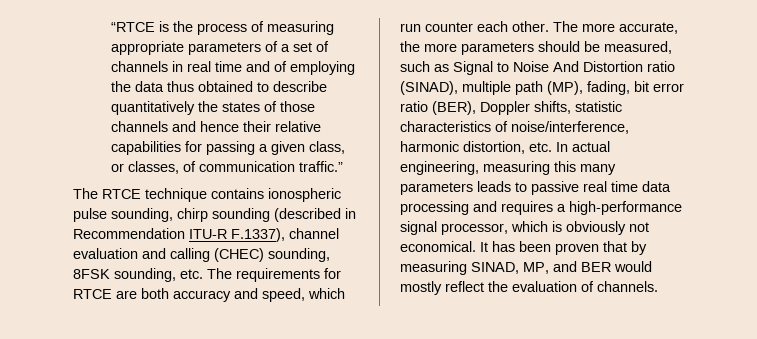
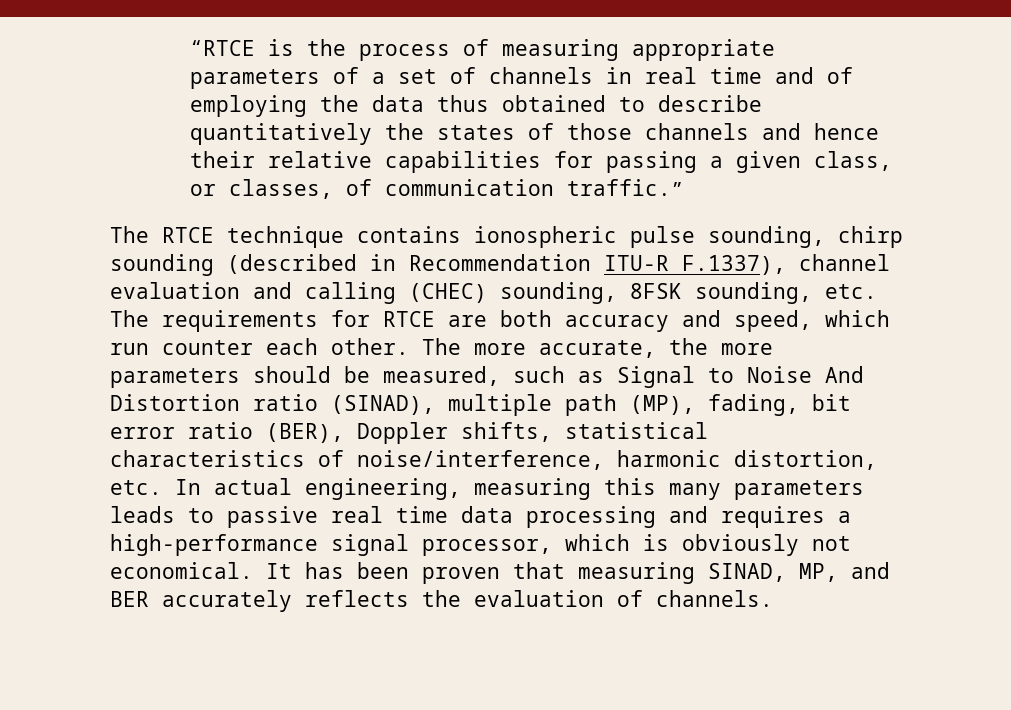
- The more accurate, the more parameters should be measured, such as Signal to Noise And Distortion ratio (SINAD), multiple path (MP), fading, bit error ratio (BER), Doppler shifts, statistic characteristics of noise/interference, harmonic distortion, etc. In actual engineering, measuring this many parameters leads to passive real time data processing and requires a high-performance signal processor, which is obviously not economical.
+ The more accurate, the more parameters should be measured, such as Signal to Noise And Distortion ratio (SINAD), multiple path (MP), fading, bit error ratio (BER), Doppler shifts, statistical characteristics of noise/interference, harmonic distortion, etc. In actual engineering, measuring this many parameters leads to passive real time data processing and requires a high-performance signal processor, which is obviously not economical.
- It has been proven that by measuring SINAD, MP, and BER would mostly reflect the evaluation of channels.
+ It has been proven that measuring SINAD, MP, and BER accurately reflects the evaluation of channels.

